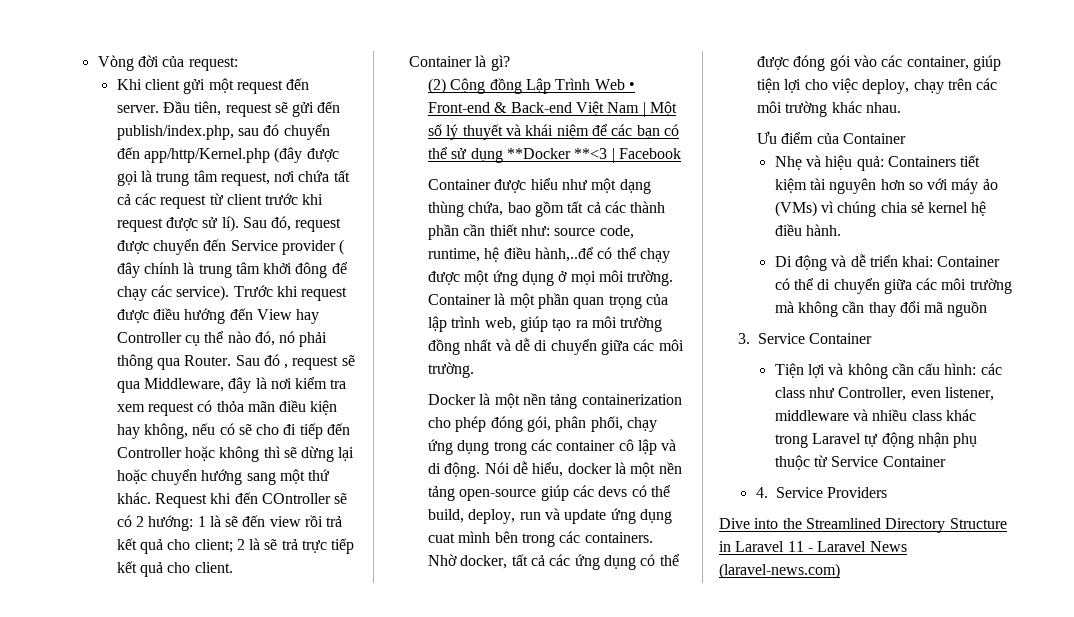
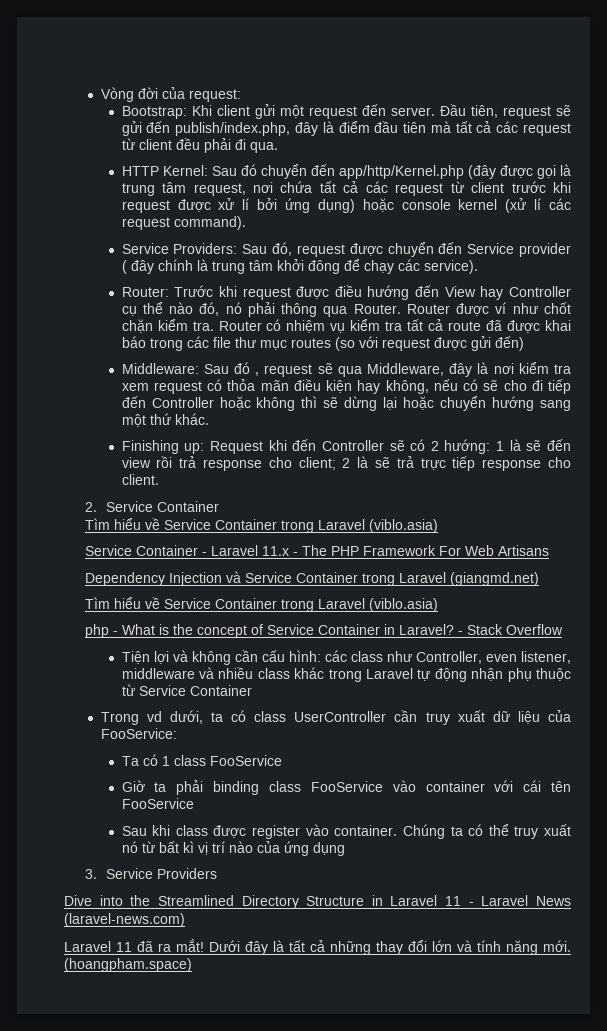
- Khi client gửi một request đến server.
+ Bootstrap: Khi client gửi một request đến server.
- Đầu tiên, request sẽ gửi đến publish/index.php, sau đó chuyển đến app/http/Kernel.php (đây được gọi là trung tâm request, nơi chứa tất cả các request từ client trước khi request được sử lí).
+ Đầu tiên, request sẽ gửi đến publish/index.php, đây là điểm đầu tiên mà tất cả các request từ client đều phải đi qua.
+ HTTP Kernel: Sau đó chuyển đến app/http/Kernel.php (đây được gọi là trung tâm request, nơi chứa tất cả các request từ client trước khi request được xử lí bởi ứng dụng) hoặc console kernel (xử lí các request command).
+ Service Providers:
- Sau đó, request được chuyển đến Service provider ( đây chính là trung tâm khởi đông để chạy các service). Trước khi request được điều hướng đến View hay Controller cụ thể nào đó, nó phải thông qua Router.
+ Sau đó, request được chuyển đến Service provider ( đây chính là trung tâm khởi đông để chạy các service).
+ Router: Trước khi request được điều hướng đến View hay Controller cụ thể nào đó, nó phải thông qua Router.
+ Router được ví như chốt chặn kiểm tra. Router có nhiệm vụ kiểm tra tất cả route đã được khai báo trong các file thư mục routes (so với request được gửi đến)
+ Middleware:
- Sau đó , request sẽ qua Middleware, đây là nơi kiểm tra xem request có thỏa mãn điều kiện hay không, nếu có sẽ cho đi tiếp đến Controller hoặc không thì sẽ dừng lại hoặc chuyển hướng sang một thứ khác. Request khi đến COntroller sẽ có 2 hướng:
+ Sau đó , request sẽ qua Middleware, đây là nơi kiểm tra xem request có thỏa mãn điều kiện hay không, nếu có sẽ cho đi tiếp đến Controller hoặc không thì sẽ dừng lại hoặc chuyển hướng sang một thứ khác.
+ Finishing up: Request khi đến Controller sẽ có 2 hướng:
- 1 là sẽ đến view rồi trả kết quả cho client;
+ 1 là sẽ đến view rồi trả response cho client;
- 2 là sẽ trả trực tiếp kết quả cho client.
+ 2 là sẽ trả trực tiếp response cho client.
- Container là gì?
- (2) Cộng đồng Lập Trình Web • Front-end & Back-end Việt Nam | Một số lý thuyết và khái niệm để các bạn có thể sử dụng **Docker **<3 | Facebook
- Container được hiểu như một dạng thùng chứa, bao gồm tất cả các thành phần cần thiết như: source code, runtime, hệ điều hành,..để có thể chạy được một ứng dụng ở mọi môi trường. Container là một phần quan trọng của lập trình web, giúp tạo ra môi trường đồng nhất và dễ di chuyển giữa các môi trường.
- Docker là một nền tảng containerization cho phép đóng gói, phân phối, chạy ứng dụng trong các container cô lập và di động. Nói dễ hiểu, docker là một nền tảng open-source giúp các devs có thể build, deploy, run và update ứng dụng cuat mình bên trong các containers. Nhờ docker, tất cả các ứng dụng có thể được đóng gói vào các container, giúp tiện lợi cho việc deploy, chạy trên các môi trường khác nhau.
- Ưu điểm của Container
- Nhẹ và hiệu quả: Containers tiết kiệm tài nguyên hơn so với máy ảo (VMs) vì chúng chia sẻ kernel hệ điều hành.
- Di động và dễ triển khai: Container có thể di chuyển giữa các môi trường mà không cần thay đổi mã nguồn
- 3. Service Container
+ 2. Service Container
+ Tìm hiểu về Service Container trong Laravel (viblo.asia)
+ Service Container - Laravel 11.x - The PHP Framework For Web Artisans
+ Dependency Injection và Service Container trong Laravel (giangmd.net)
+ Tìm hiểu về Service Container trong Laravel (viblo.asia)
+ php - What is the concept of Service Container in Laravel? - Stack Overflow
- 4. Service Providers
+ Trong vd dưới, ta có class UserController cần truy xuất dữ liệu của FooService:
+ Ta có 1 class FooService
+ Giờ ta phải binding class FooService vào container với cái tên FooService
+ Sau khi class được register vào container. Chúng ta có thể truy xuất nó từ bất kì vị trí nào của ứng dụng
+ 3. Service Providers
+ Laravel 11 đã ra mắt! Dưới đây là tất cả những thay đổi lớn và tính năng mới. (hoangpham.space)

